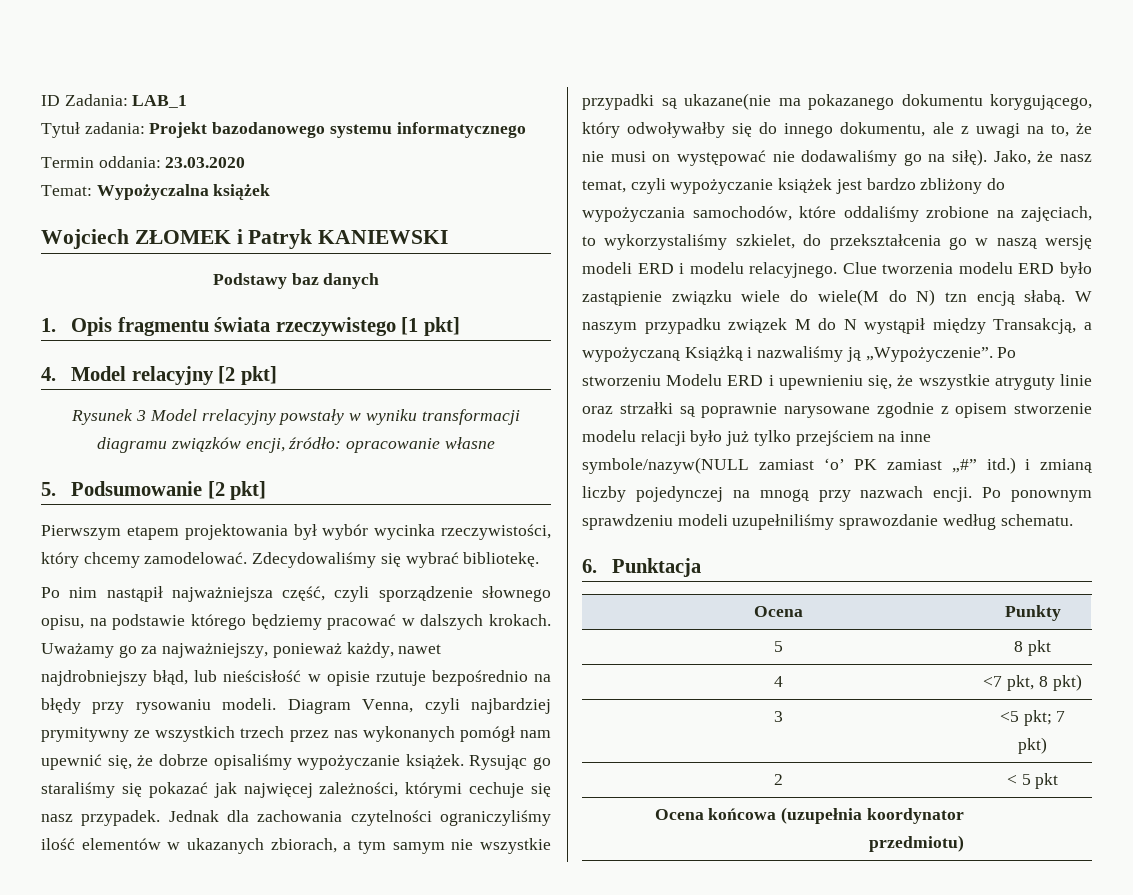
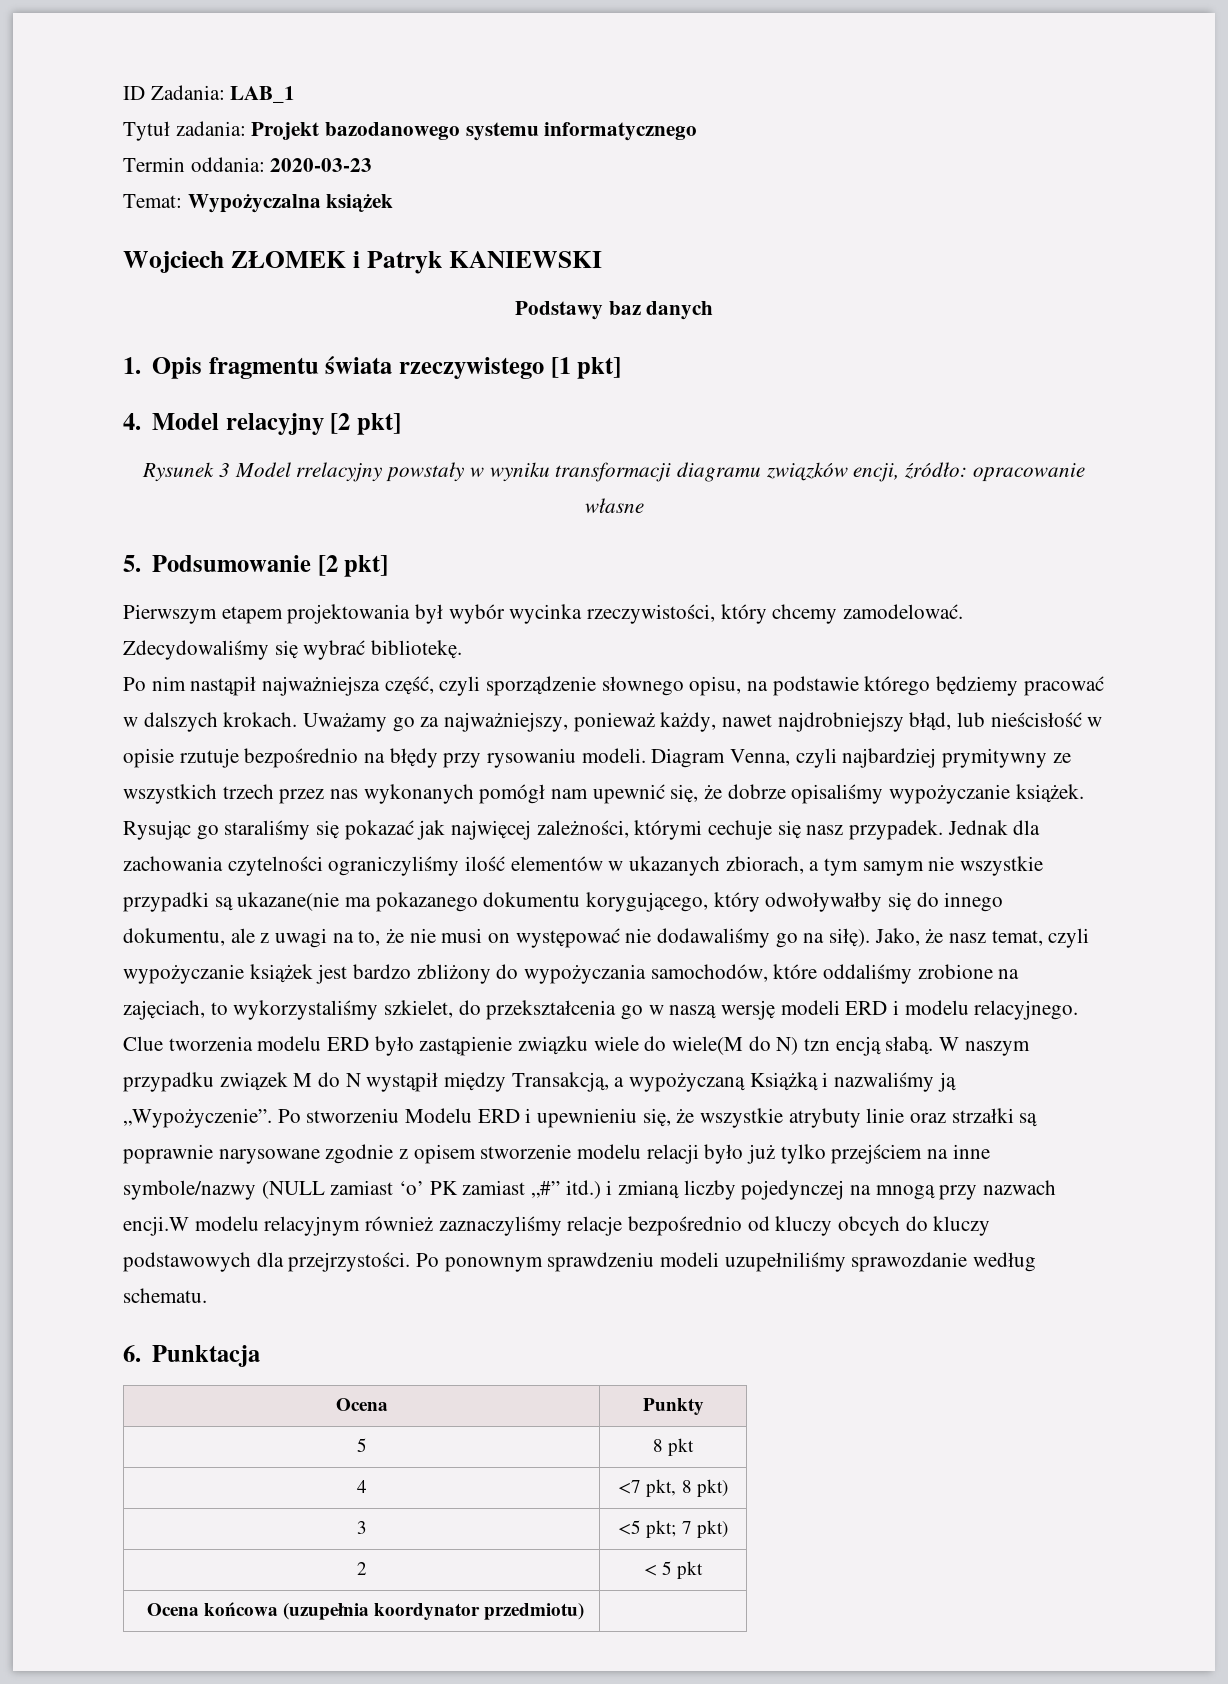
- Termin oddania: 23.03.2020
+ Termin oddania: 2020-03-23
- Po stworzeniu Modelu ERD i upewnieniu się, że wszystkie atryguty linie oraz strzałki są poprawnie narysowane zgodnie z opisem stworzenie modelu relacji było już tylko przejściem na inne symbole/nazyw(NULL zamiast ‘o’ PK zamiast „#” itd.) i zmianą liczby pojedynczej na mnogą przy nazwach encji.
+ Po stworzeniu Modelu ERD i upewnieniu się, że wszystkie atrybuty linie oraz strzałki są poprawnie narysowane zgodnie z opisem stworzenie modelu relacji było już tylko przejściem na inne symbole/nazwy (NULL zamiast ‘o’ PK zamiast „#” itd.) i zmianą liczby pojedynczej na mnogą przy nazwach encji.W modelu relacyjnym również zaznaczyliśmy relacje bezpośrednio od kluczy obcych do kluczy podstawowych dla przejrzystości.

